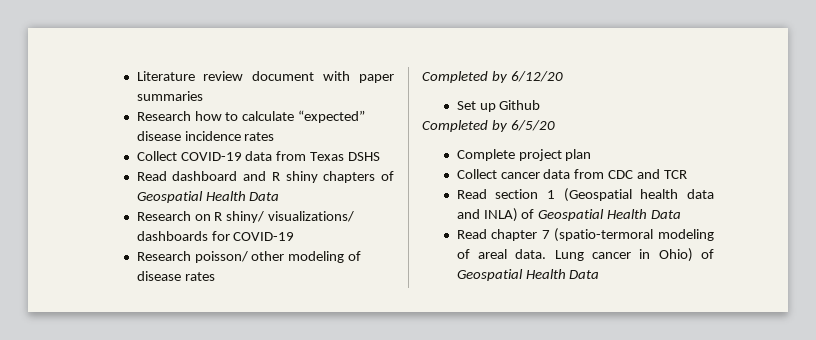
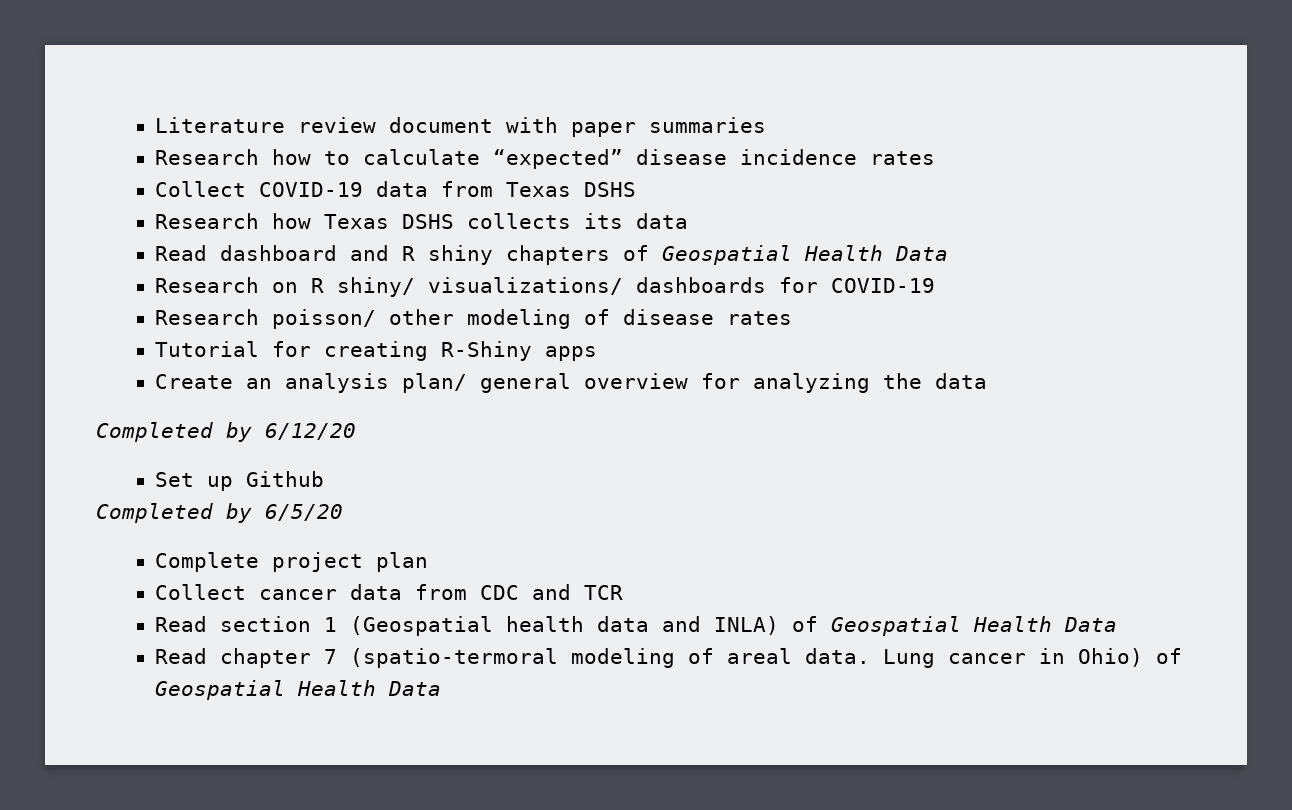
+ Research how Texas DSHS collects its data
+ Tutorial for creating R-Shiny apps
+ Create an analysis plan/ general overview for analyzing the data

